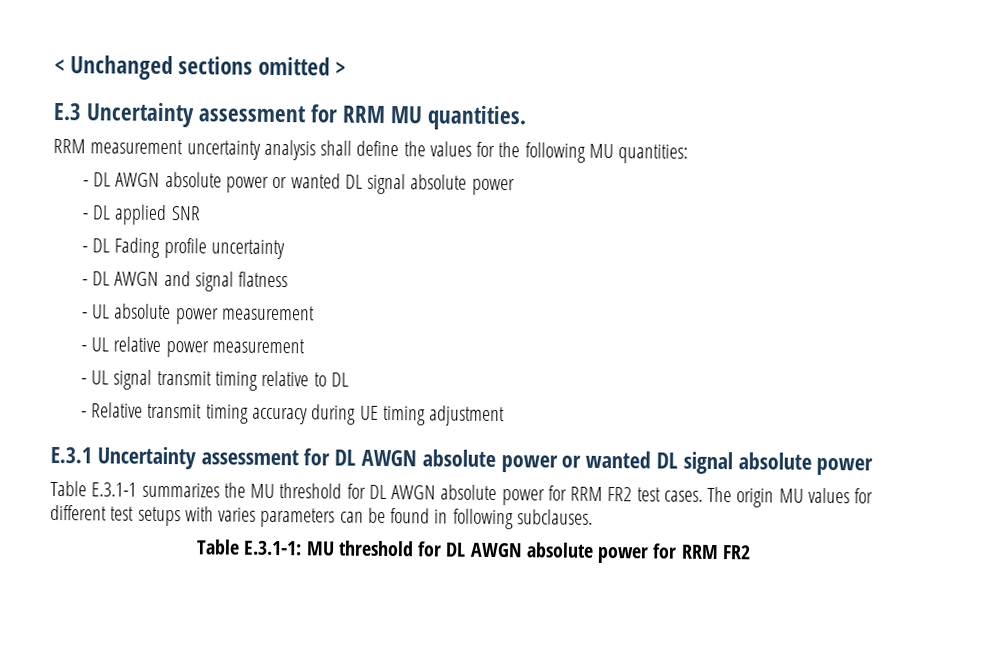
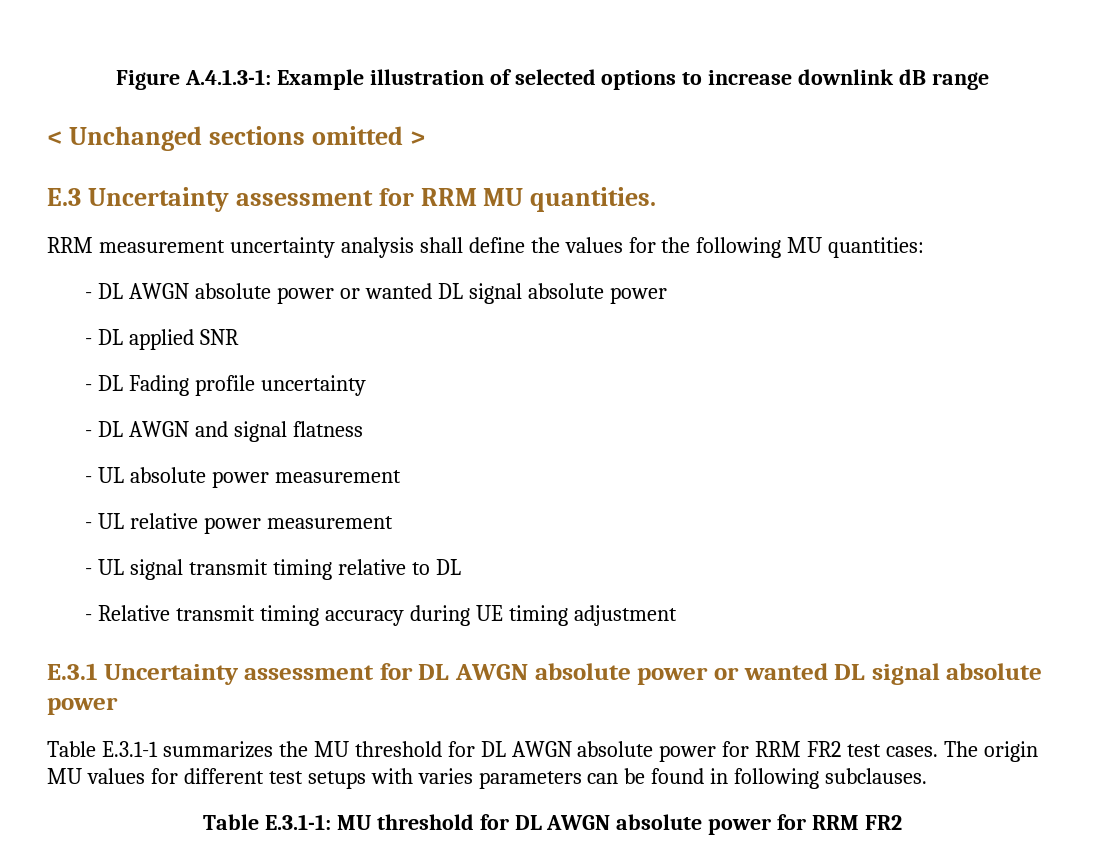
+ Figure A.4.1.3-1: Example illustration of selected options to increase downlink dB range

